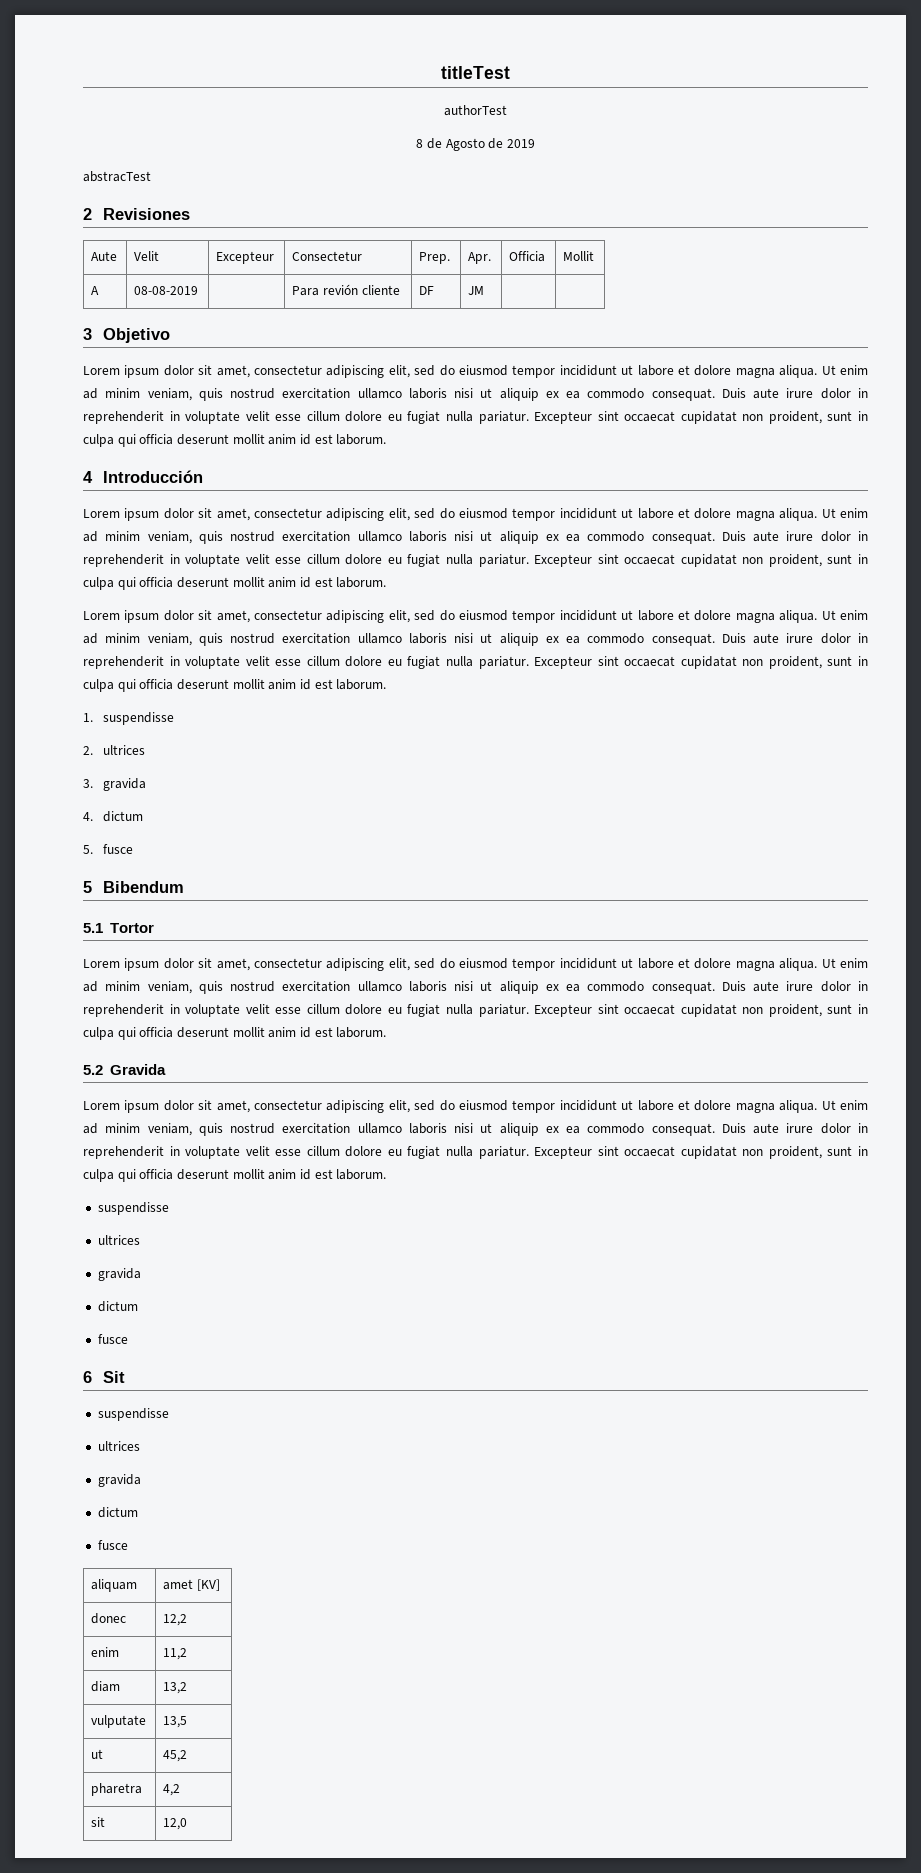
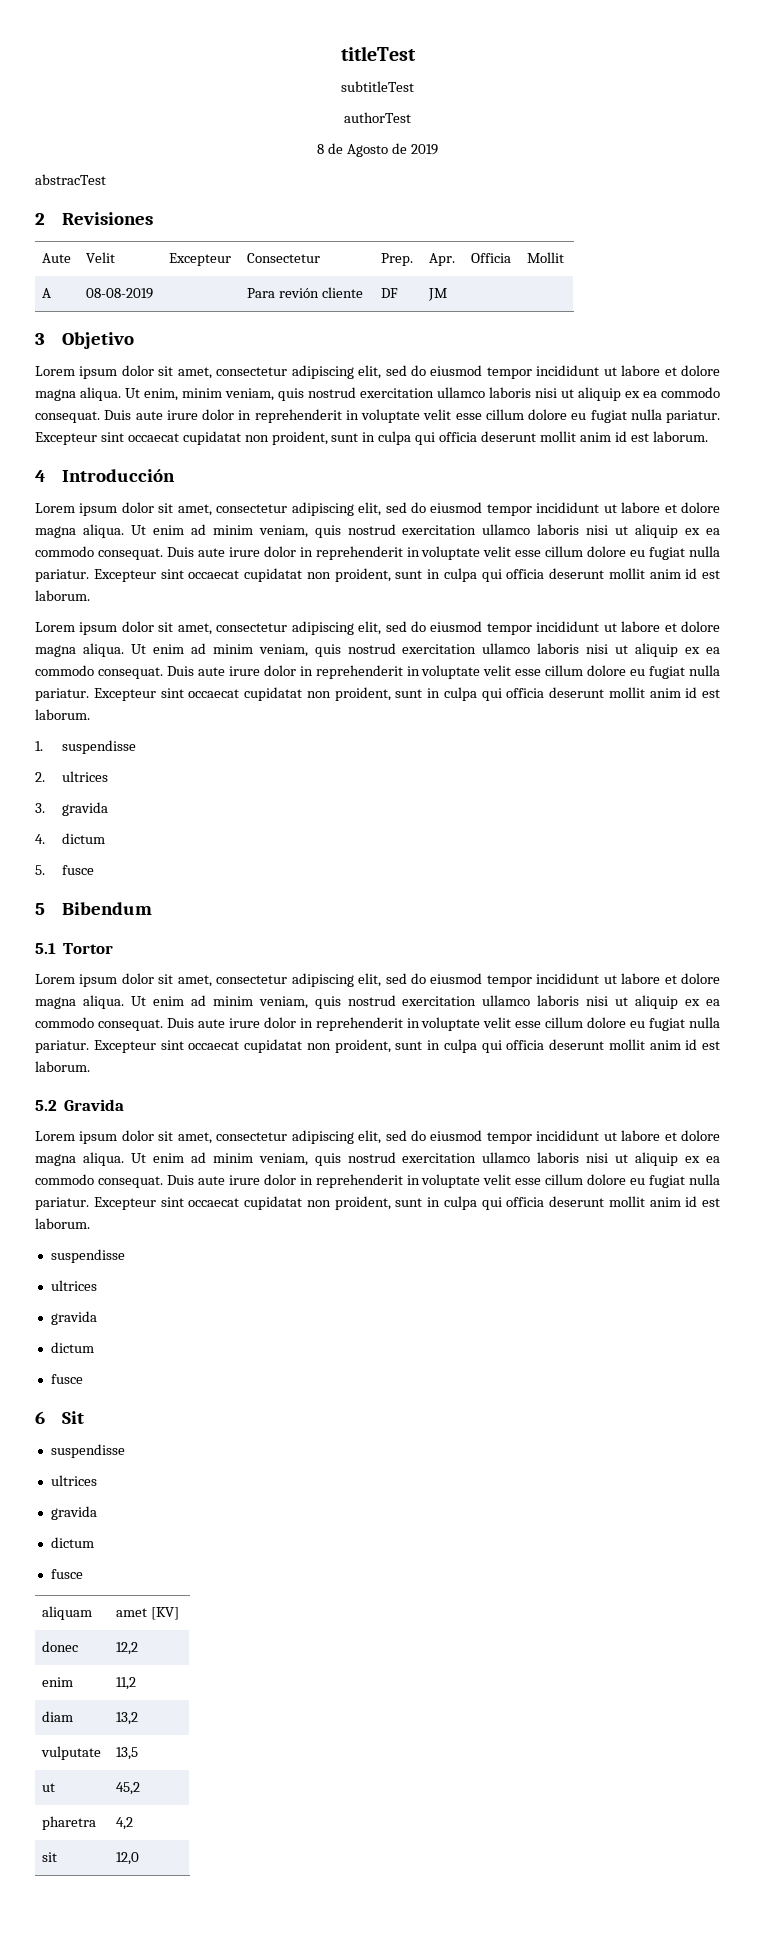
+ subtitleTest
  3 Objetivo
- Lorem ipsum dolor sit amet, consectetur adipiscing elit, sed do eiusmod tempor incididunt ut labore et dolore magna aliqua. Ut enim ad minim veniam, quis nostrud exercitation ullamco laboris nisi ut aliquip ex ea commodo consequat.
+ Lorem ipsum dolor sit amet, consectetur adipiscing elit, sed do eiusmod tempor incididunt ut labore et dolore magna aliqua. Ut enim, minim veniam, quis nostrud exercitation ullamco laboris nisi ut aliquip ex ea commodo consequat.

